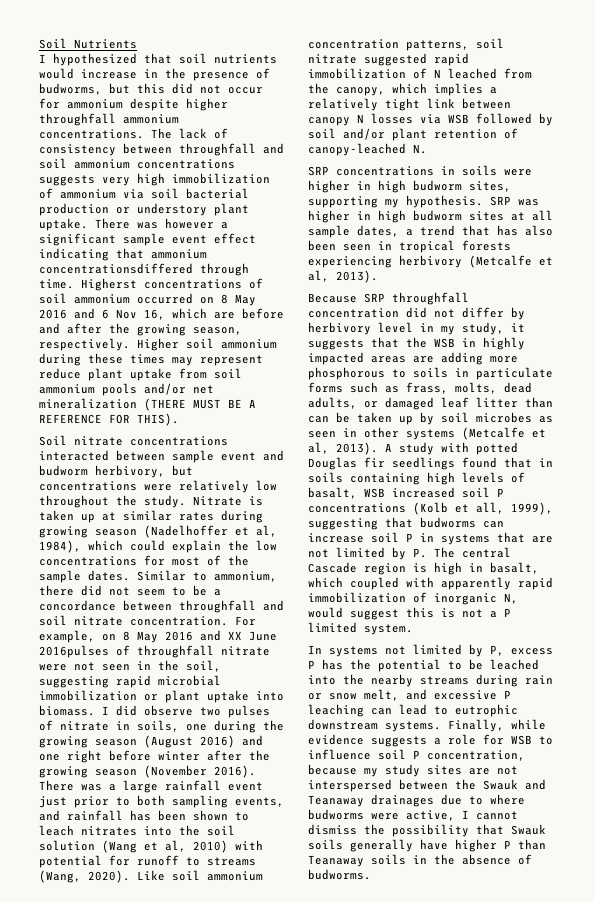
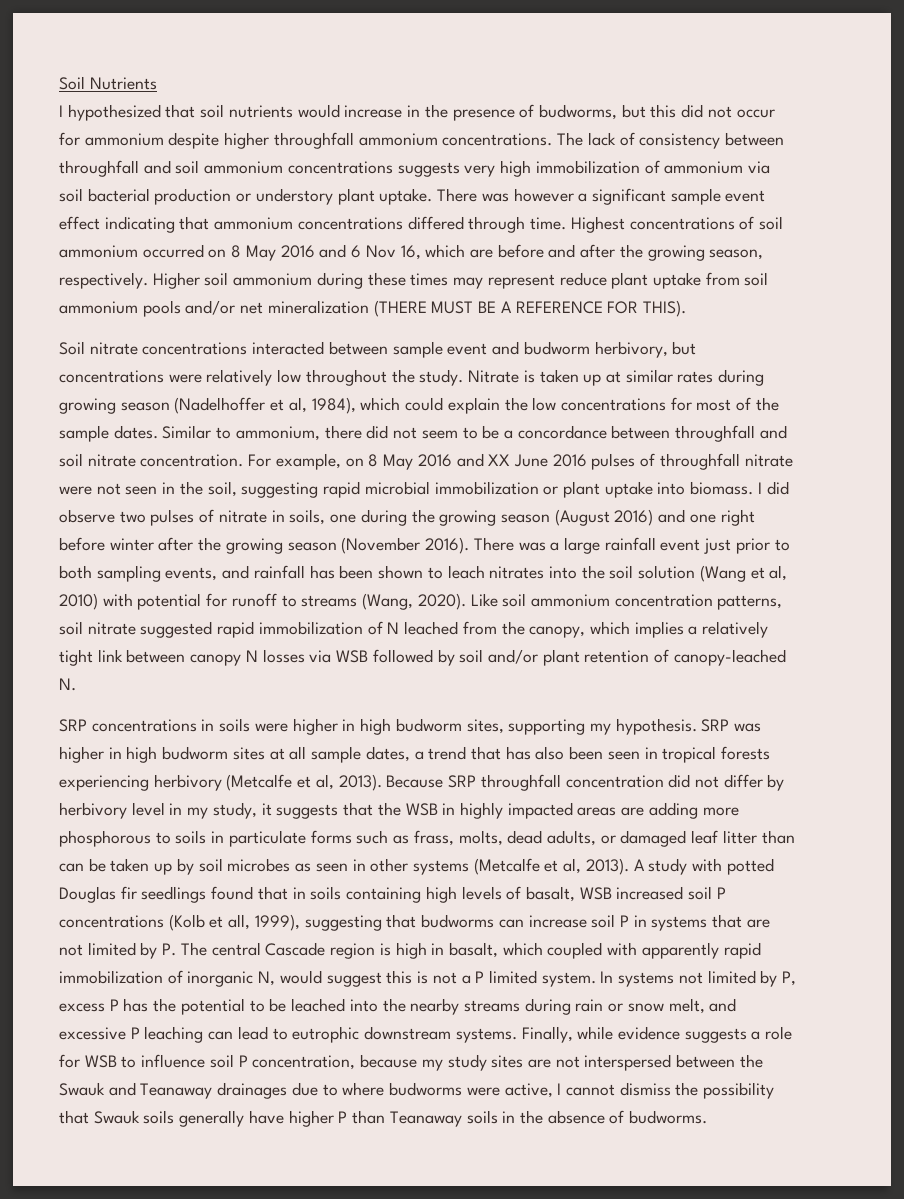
- There was however a significant sample event effect indicating that ammonium concentrationsdiffered through time.
+ There was however a significant sample event effect indicating that ammonium concentrations differed through time.
- Higherst concentrations of soil ammonium occurred on 8 May 2016 and 6 Nov 16, which are before and after the growing season, respectively.
+ Highest concentrations of soil ammonium occurred on 8 May 2016 and 6 Nov 16, which are before and after the growing season, respectively.
- For example, on 8 May 2016 and XX June 2016pulses of throughfall nitrate were not seen in the soil, suggesting rapid microbial immobilization or plant uptake into biomass.
+ For example, on 8 May 2016 and XX June 2016 pulses of throughfall nitrate were not seen in the soil, suggesting rapid microbial immobilization or plant uptake into biomass.
- SRP was higher in high budworm sites at all sample dates, a trend that has also been seen in tropical forests experiencing herbivory (Metcalfe et al, 2013).
- Because SRP throughfall concentration did not differ by herbivory level in my study, it suggests that the WSB in highly impacted areas are adding more phosphorous to soils in particulate forms such as frass, molts, dead adults, or damaged leaf litter than can be taken up by soil microbes as seen in other systems (Metcalfe et al, 2013).
+ SRP was higher in high budworm sites at all sample dates, a trend that has also been seen in tropical forests experiencing herbivory (Metcalfe et al, 2013). Because SRP throughfall concentration did not differ by herbivory level in my study, it suggests that the WSB in highly impacted areas are adding more phosphorous to soils in particulate forms such as frass, molts, dead adults, or damaged leaf litter than can be taken up by soil microbes as seen in other systems (Metcalfe et al, 2013).
- A study with potted Douglas fir seedlings found that in soils containing high levels of basalt, WSB increased soil P concentrations (Kolb et all, 1999), suggesting that budworms can increase soil P in systems that are not limited by P. The central Cascade region is high in basalt, which coupled with apparently rapid immobilization of inorganic N, would suggest this is not a P limited system.
- In systems not limited by P, excess P has the potential to be leached into the nearby streams during rain or snow melt, and excessive P leaching can lead to eutrophic downstream systems.
+ A study with potted Douglas fir seedlings found that in soils containing high levels of basalt, WSB increased soil P concentrations (Kolb et all, 1999), suggesting that budworms can increase soil P in systems that are not limited by P. The central Cascade region is high in basalt, which coupled with apparently rapid immobilization of inorganic N, would suggest this is not a P limited system. In systems not limited by P, excess P has the potential to be leached into the nearby streams during rain or snow melt, and excessive P leaching can lead to eutrophic downstream systems.

